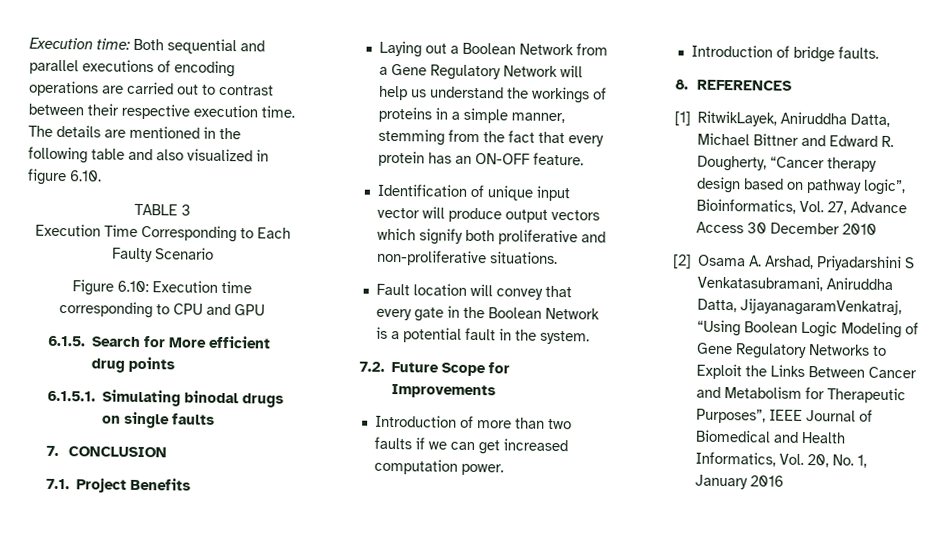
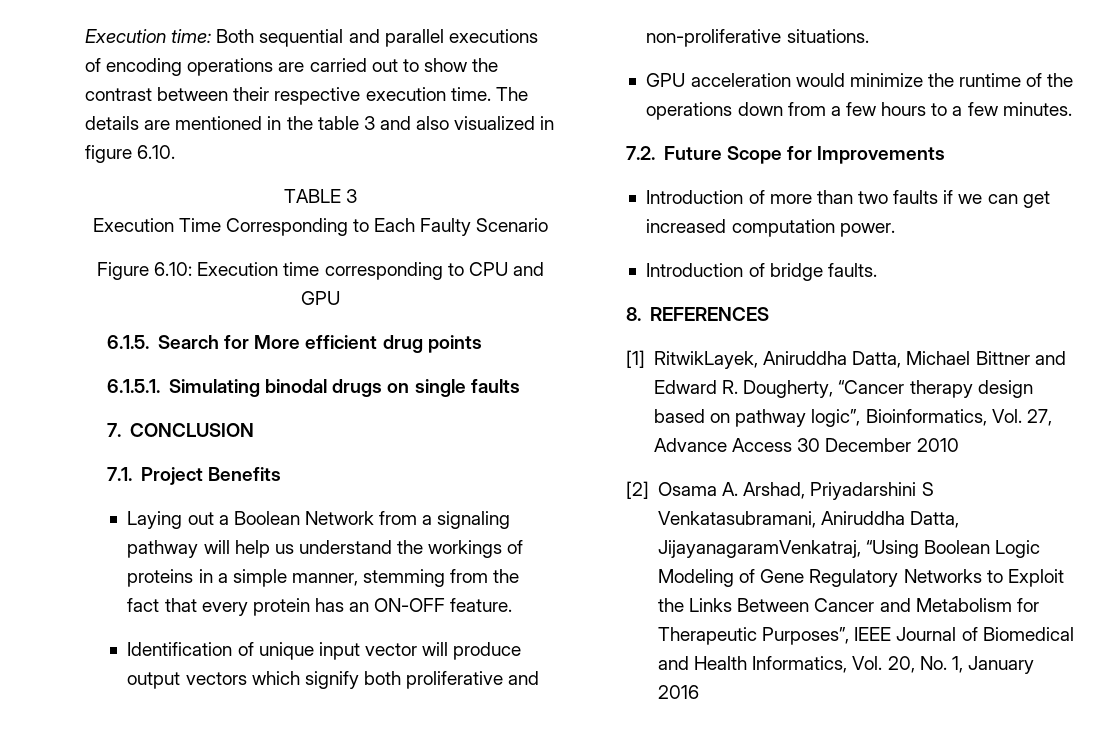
- Execution time: Both sequential and parallel executions of encoding operations are carried out to contrast between their respective execution time.
+ Execution time: Both sequential and parallel executions of encoding operations are carried out to show the contrast between their respective execution time.
- The details are mentioned in the following table and also visualized in figure 6.10.
+ The details are mentioned in the table 3 and also visualized in figure 6.10.
- Laying out a Boolean Network from a Gene Regulatory Network will help us understand the workings of proteins in a simple manner, stemming from the fact that every protein has an ON-OFF feature.
+ Laying out a Boolean Network from a signaling pathway will help us understand the workings of proteins in a simple manner, stemming from the fact that every protein has an ON-OFF feature.
- Fault location will convey that every gate in the Boolean Network is a potential fault in the system.
+ GPU acceleration would minimize the runtime of the operations down from a few hours to a few minutes.

